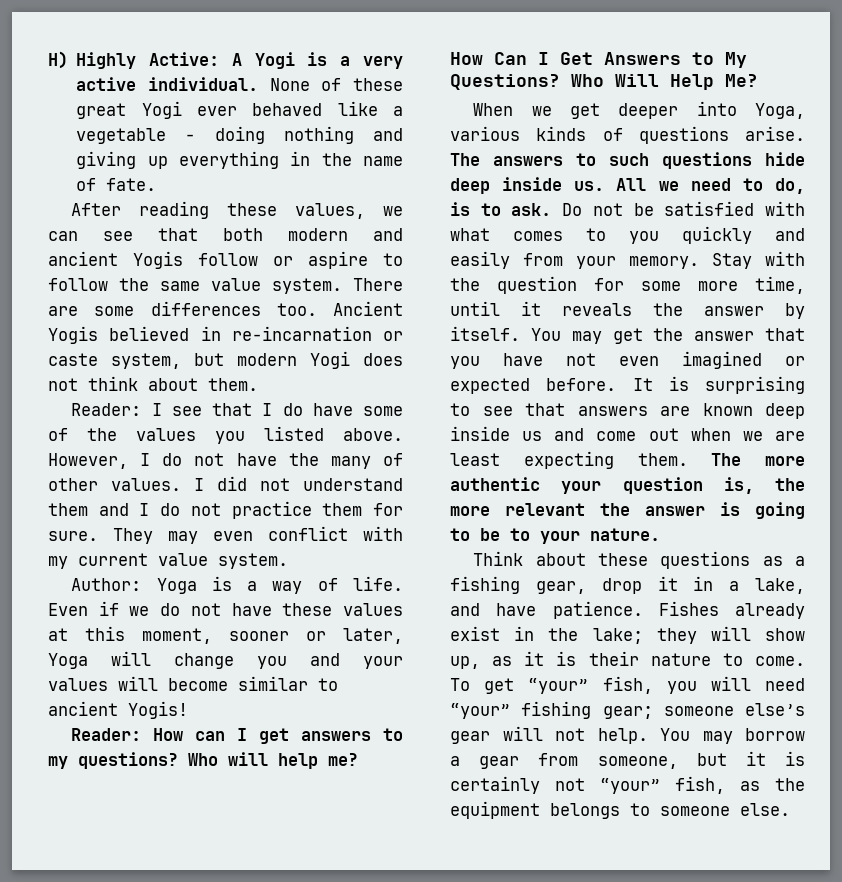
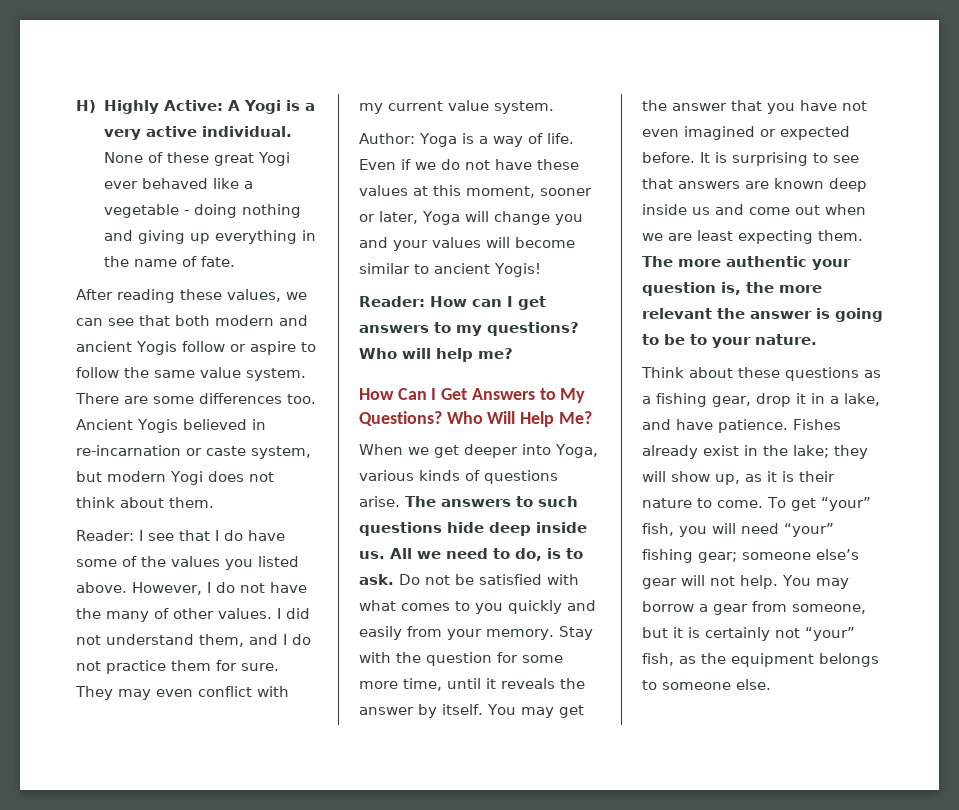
- I did not understand them and I do not practice them for sure.
+ I did not understand them, and I do not practice them for sure.

